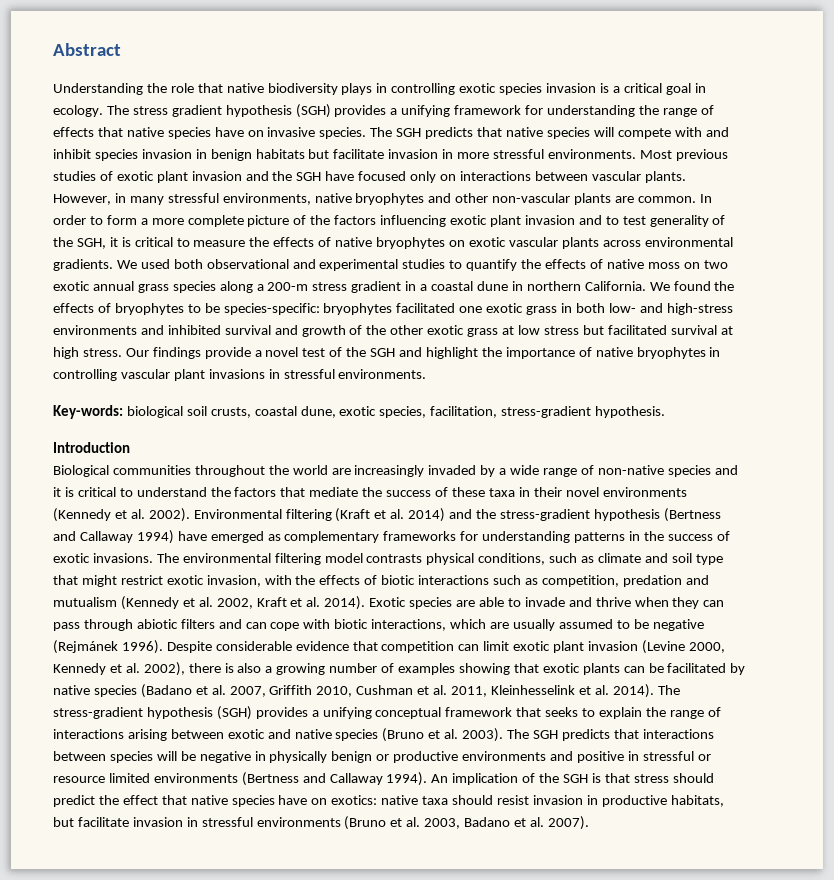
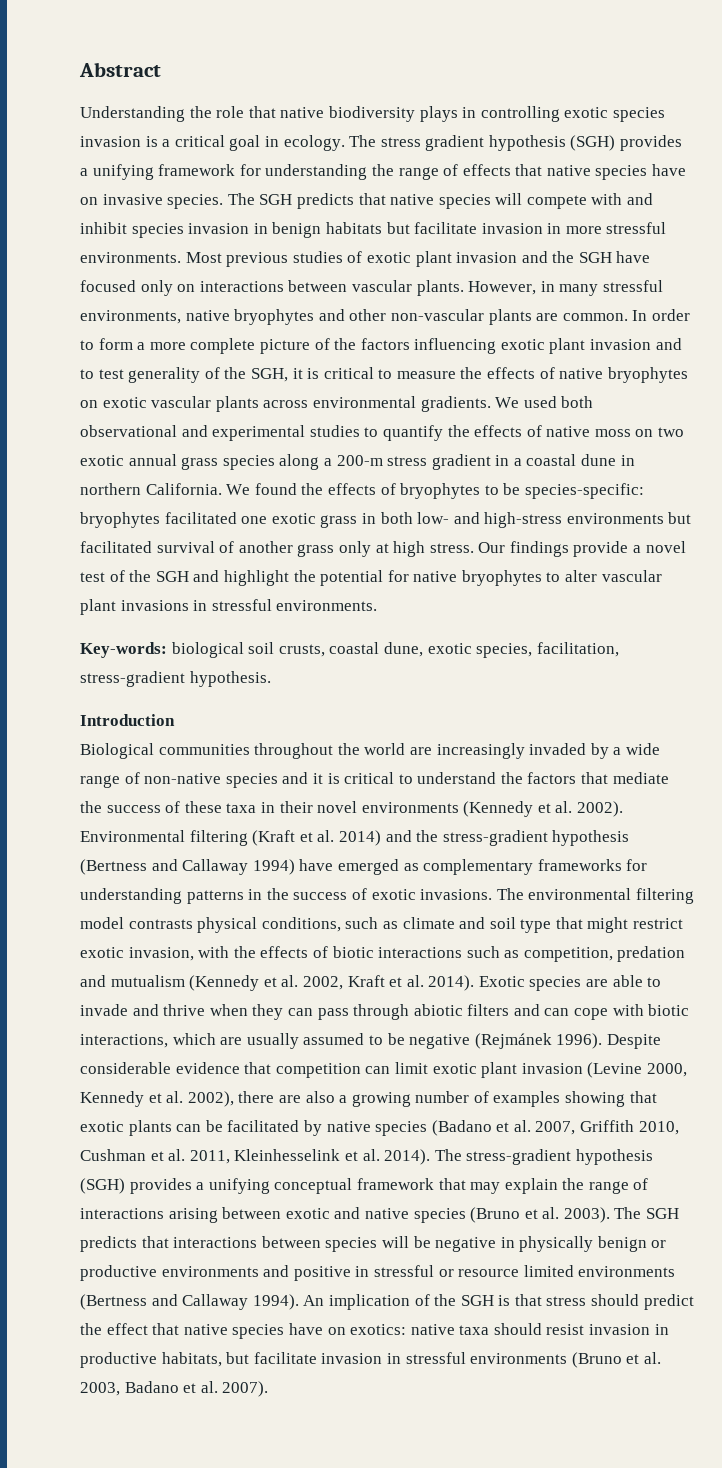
- We found the effects of bryophytes to be species-specific: bryophytes facilitated one exotic grass in both low- and high-stress environments and inhibited survival and growth of the other exotic grass at low stress but facilitated survival at high stress.
+ We found the effects of bryophytes to be species-specific: bryophytes facilitated one exotic grass in both low- and high-stress environments but facilitated survival of another grass only at high stress.
- Our findings provide a novel test of the SGH and highlight the importance of native bryophytes in controlling vascular plant invasions in stressful environments.
+ Our findings provide a novel test of the SGH and highlight the potential for native bryophytes to alter vascular plant invasions in stressful environments.
- Despite considerable evidence that competition can limit exotic plant invasion (Levine 2000, Kennedy et al. 2002), there is also a growing number of examples showing that exotic plants can be facilitated by native species (Badano et al. 2007, Griffith 2010, Cushman et al. 2011, Kleinhesselink et al. 2014).
+ Despite considerable evidence that competition can limit exotic plant invasion (Levine 2000, Kennedy et al. 2002), there are also a growing number of examples showing that exotic plants can be facilitated by native species (Badano et al. 2007, Griffith 2010, Cushman et al. 2011, Kleinhesselink et al. 2014).
- The stress-gradient hypothesis (SGH) provides a unifying conceptual framework that seeks to explain the range of interactions arising between exotic and native species (Bruno et al. 2003).
+ The stress-gradient hypothesis (SGH) provides a unifying conceptual framework that may explain the range of interactions arising between exotic and native species (Bruno et al. 2003).

